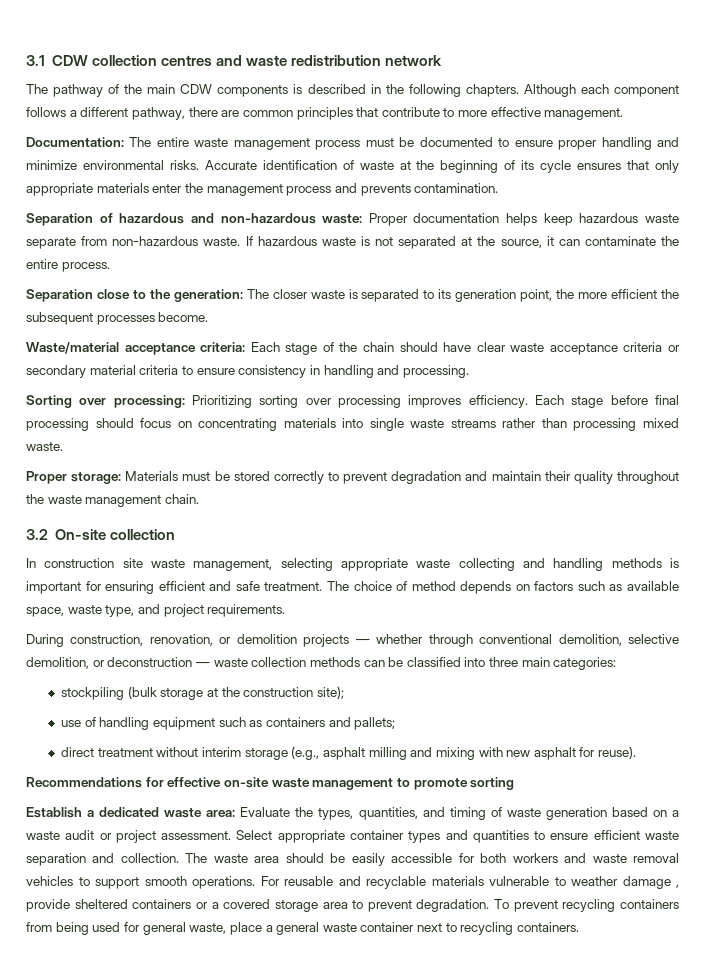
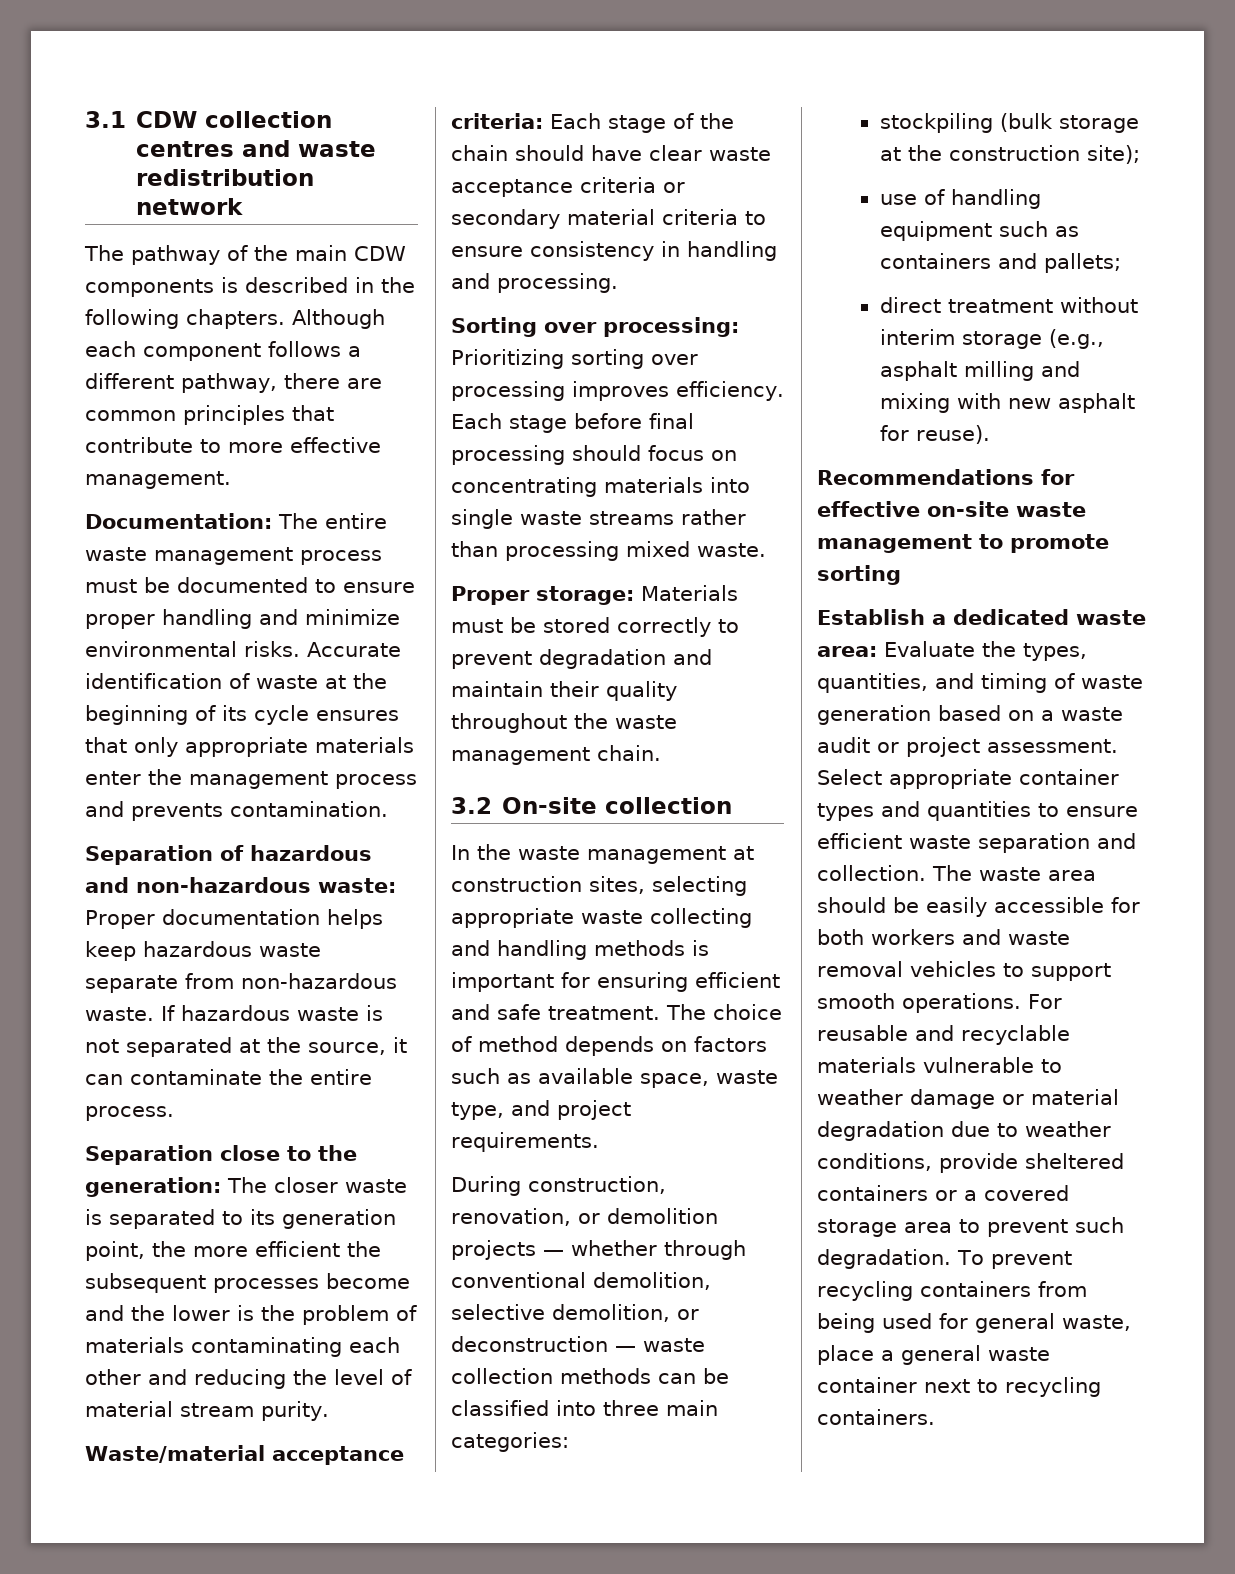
- Separation close to the generation: The closer waste is separated to its generation point, the more efficient the subsequent processes become.
+ Separation close to the generation: The closer waste is separated to its generation point, the more efficient the subsequent processes become and the lower is the problem of materials contaminating each other and reducing the level of material stream purity.
- In construction site waste management, selecting appropriate waste collecting and handling methods is important for ensuring efficient and safe treatment.
+ In the waste management at construction sites, selecting appropriate waste collecting and handling methods is important for ensuring efficient and safe treatment.
- For reusable and recyclable materials vulnerable to weather damage , provide sheltered containers or a covered storage area to prevent degradation.
+ For reusable and recyclable materials vulnerable to weather damage or material degradation due to weather conditions, provide sheltered containers or a covered storage area to prevent such degradation.

